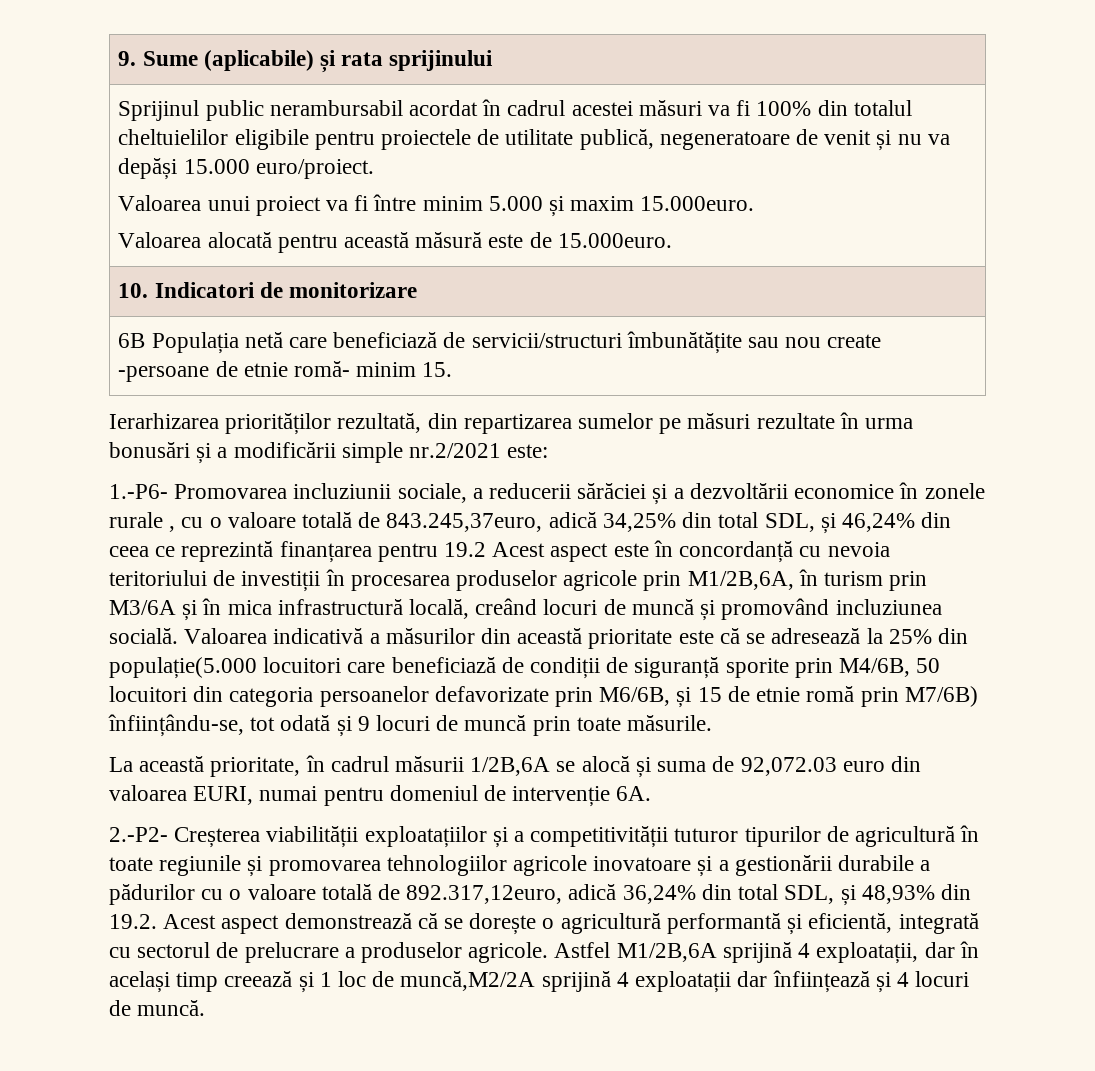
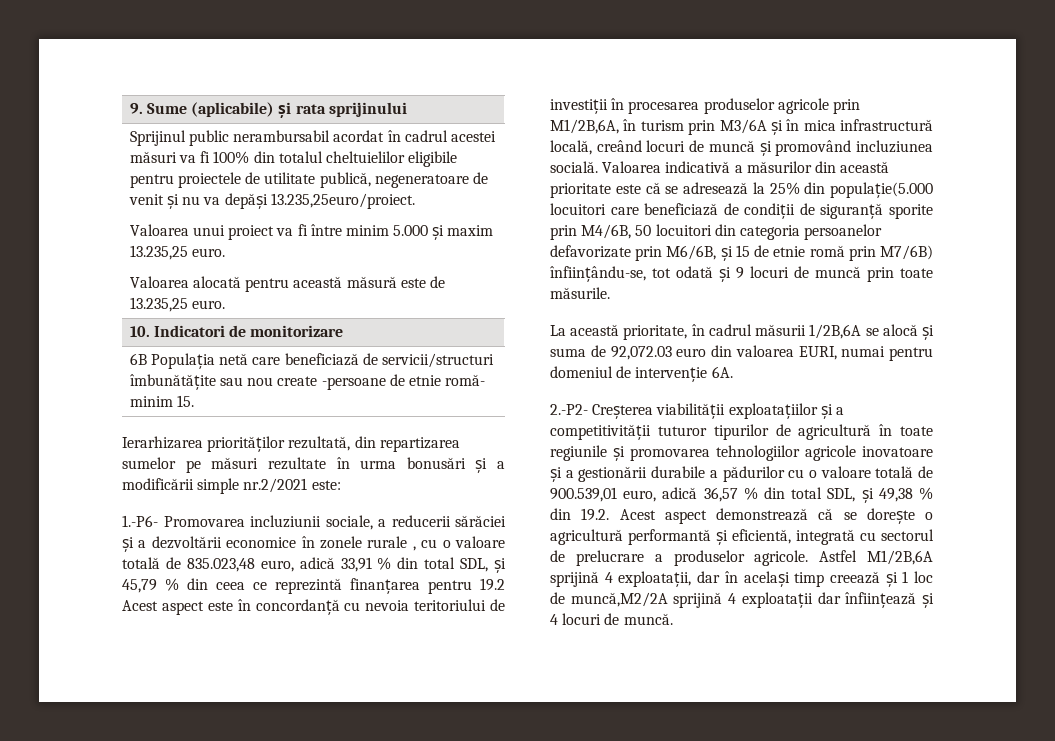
- Sprijinul public nerambursabil acordat în cadrul acestei măsuri va fi 100% din totalul cheltuielilor eligibile pentru proiectele de utilitate publică, negeneratoare de venit și nu va depăși 15.000 euro/proiect.
+ Sprijinul public nerambursabil acordat în cadrul acestei măsuri va fi 100% din totalul cheltuielilor eligibile pentru proiectele de utilitate publică, negeneratoare de venit și nu va depăși 13.235,25euro/proiect.
- Valoarea unui proiect va fi între minim 5.000 și maxim 15.000euro.
+ Valoarea unui proiect va fi între minim 5.000 și maxim 13.235,25 euro.
- Valoarea alocată pentru această măsură este de 15.000euro.
+ Valoarea alocată pentru această măsură este de 13.235,25 euro.
- 1.-P6- Promovarea incluziunii sociale, a reducerii sărăciei și a dezvoltării economice în zonele rurale , cu o valoare totală de 843.245,37euro, adică 34,25% din total SDL, și 46,24% din ceea ce reprezintă finanțarea pentru 19.2 Acest aspect este în concordanță cu nevoia teritoriului de investiții în procesarea produselor agricole prin M1/2B,6A, în turism prin M3/6A și în mica infrastructură locală, creând locuri de muncă și promovând incluziunea socială.
+ 1.-P6- Promovarea incluziunii sociale, a reducerii sărăciei și a dezvoltării economice în zonele rurale , cu o valoare totală de 835.023,48 euro, adică 33,91 % din total SDL, și 45,79 % din ceea ce reprezintă finanțarea pentru 19.2 Acest aspect este în concordanță cu nevoia teritoriului de investiții în procesarea produselor agricole prin M1/2B,6A, în turism prin M3/6A și în mica infrastructură locală, creând locuri de muncă și promovând incluziunea socială.
- 2.-P2- Creșterea viabilității exploatațiilor și a competitivității tuturor tipurilor de agricultură în toate regiunile și promovarea tehnologiilor agricole inovatoare și a gestionării durabile a pădurilor cu o valoare totală de 892.317,12euro, adică 36,24% din total SDL, și 48,93% din 19.2. Acest aspect demonstrează că se dorește o agricultură performantă și eficientă, integrată cu sectorul de prelucrare a produselor agricole.
+ 2.-P2- Creșterea viabilității exploatațiilor și a competitivității tuturor tipurilor de agricultură în toate regiunile și promovarea tehnologiilor agricole inovatoare și a gestionării durabile a pădurilor cu o valoare totală de 900.539,01 euro, adică 36,57 % din total SDL, și 49,38 % din 19.2. Acest aspect demonstrează că se dorește o agricultură performantă și eficientă, integrată cu sectorul de prelucrare a produselor agricole.

